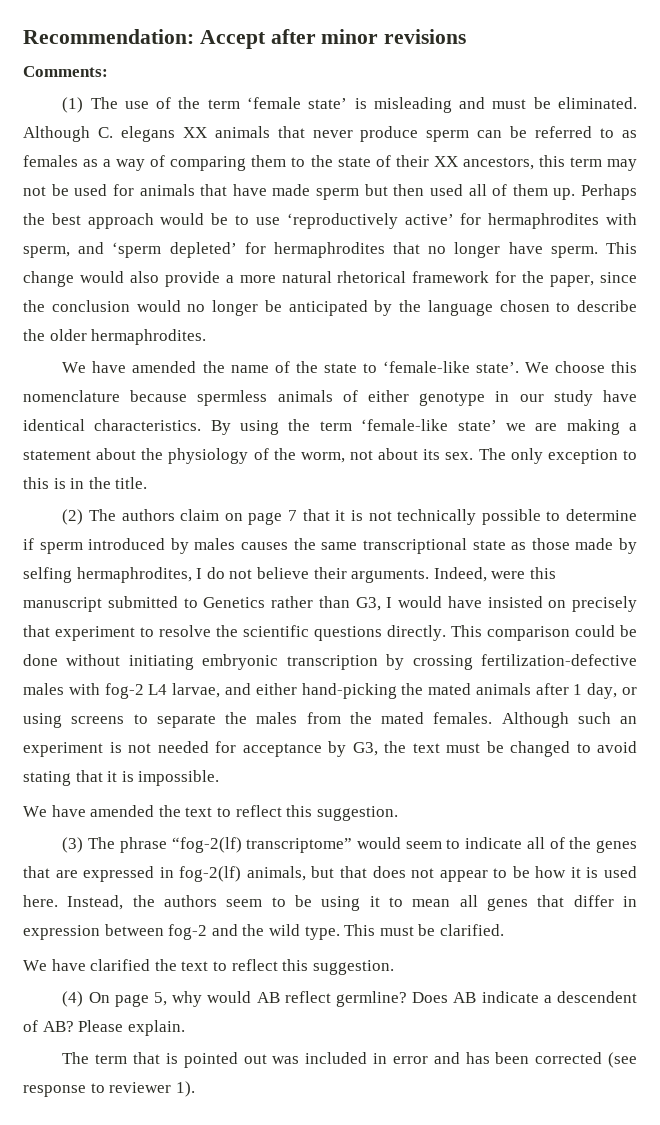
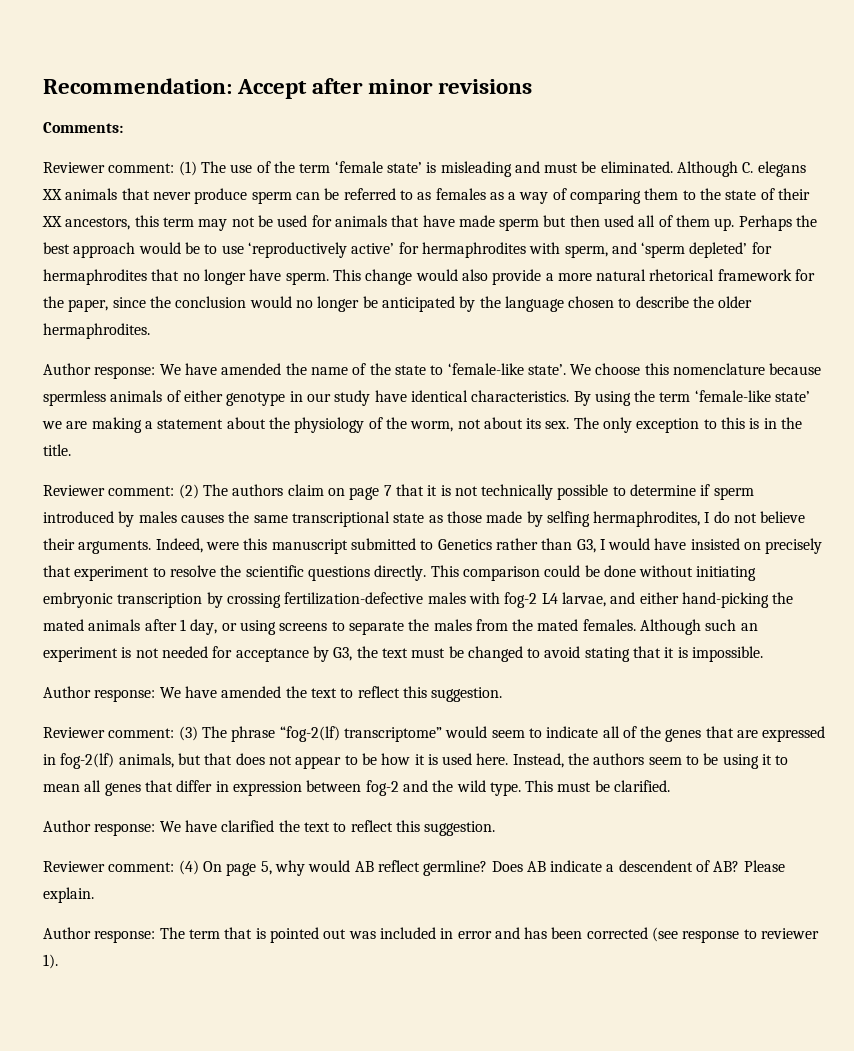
- (1) The use of the term ‘female state’ is misleading and must be eliminated.
+ Reviewer comment: (1) The use of the term ‘female state’ is misleading and must be eliminated.
- We have amended the name of the state to ‘female-like state’.
+ Author response: We have amended the name of the state to ‘female-like state’.
- (2) The authors claim on page 7 that it is not technically possible to determine if sperm introduced by males causes the same transcriptional state as those made by selfing hermaphrodites, I do not believe their arguments.
+ Reviewer comment: (2) The authors claim on page 7 that it is not technically possible to determine if sperm introduced by males causes the same transcriptional state as those made by selfing hermaphrodites, I do not believe their arguments.
- We have amended the text to reflect this suggestion.
+ Author response: We have amended the text to reflect this suggestion.
- (3) The phrase “fog-2(lf) transcriptome” would seem to indicate all of the genes that are expressed in fog-2(lf) animals, but that does not appear to be how it is used here.
+ Reviewer comment: (3) The phrase “fog-2(lf) transcriptome” would seem to indicate all of the genes that are expressed in fog-2(lf) animals, but that does not appear to be how it is used here.
- We have clarified the text to reflect this suggestion.
+ Author response: We have clarified the text to reflect this suggestion.
- (4) On page 5, why would AB reflect germline?
+ Reviewer comment: (4) On page 5, why would AB reflect germline?
- The term that is pointed out was included in error and has been corrected (see response to reviewer 1).
+ Author response: The term that is pointed out was included in error and has been corrected (see response to reviewer 1).

